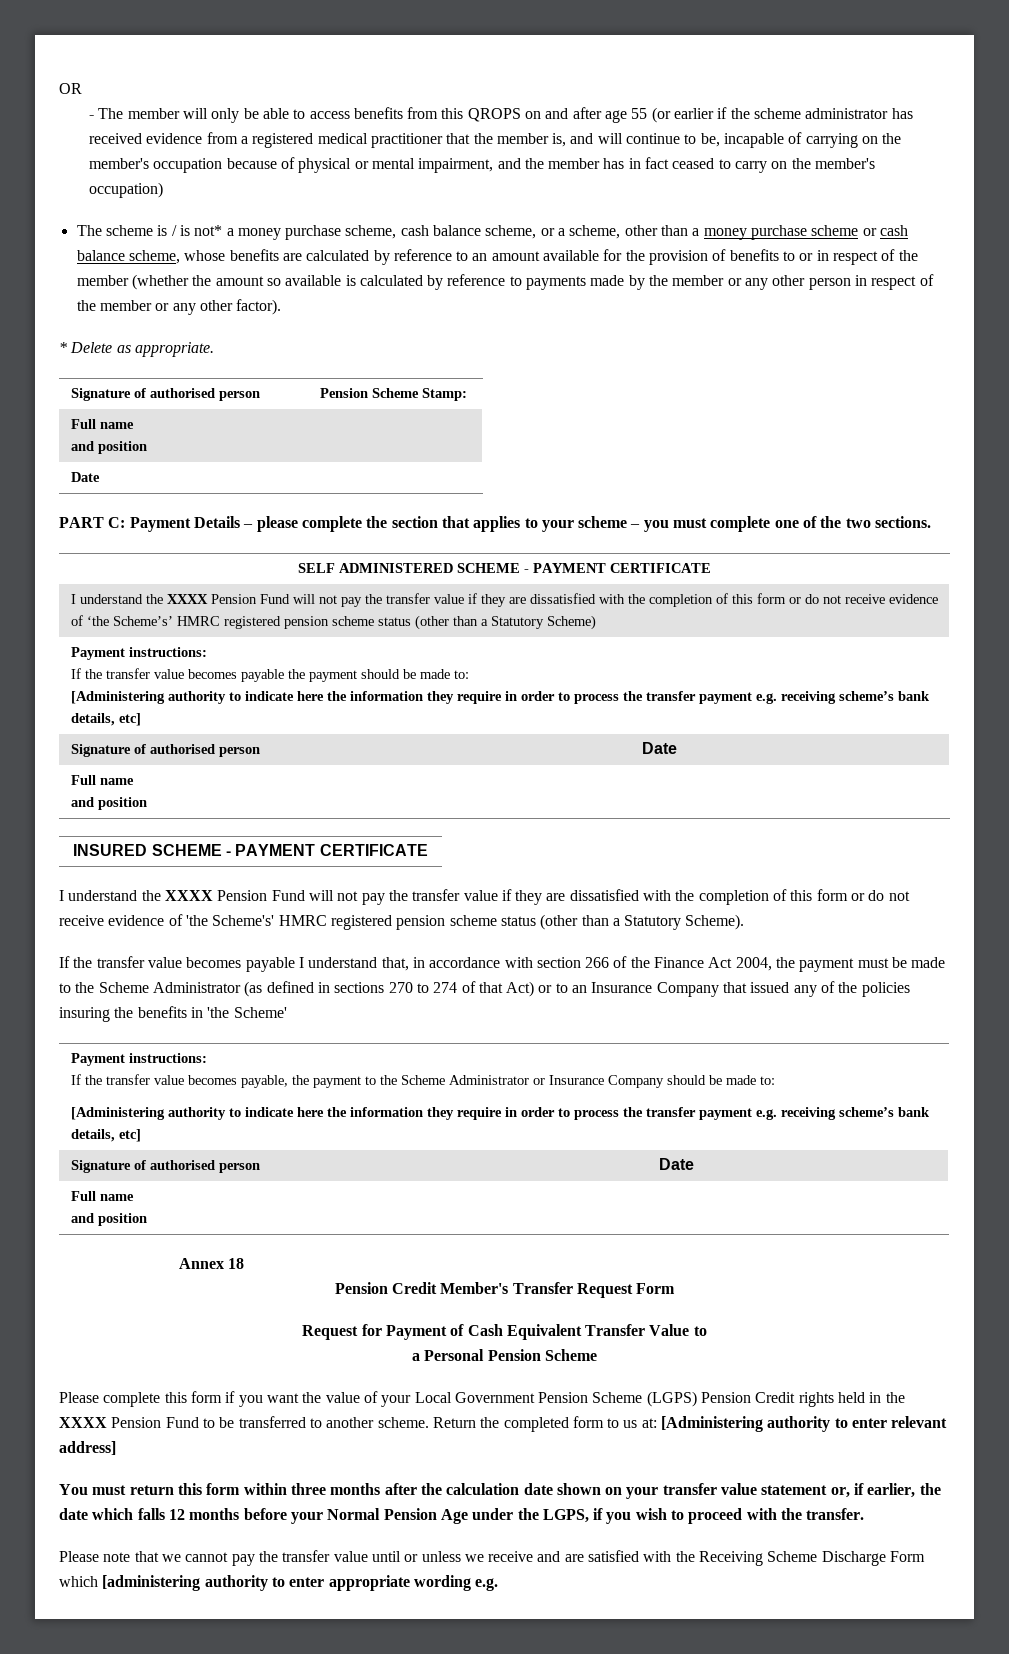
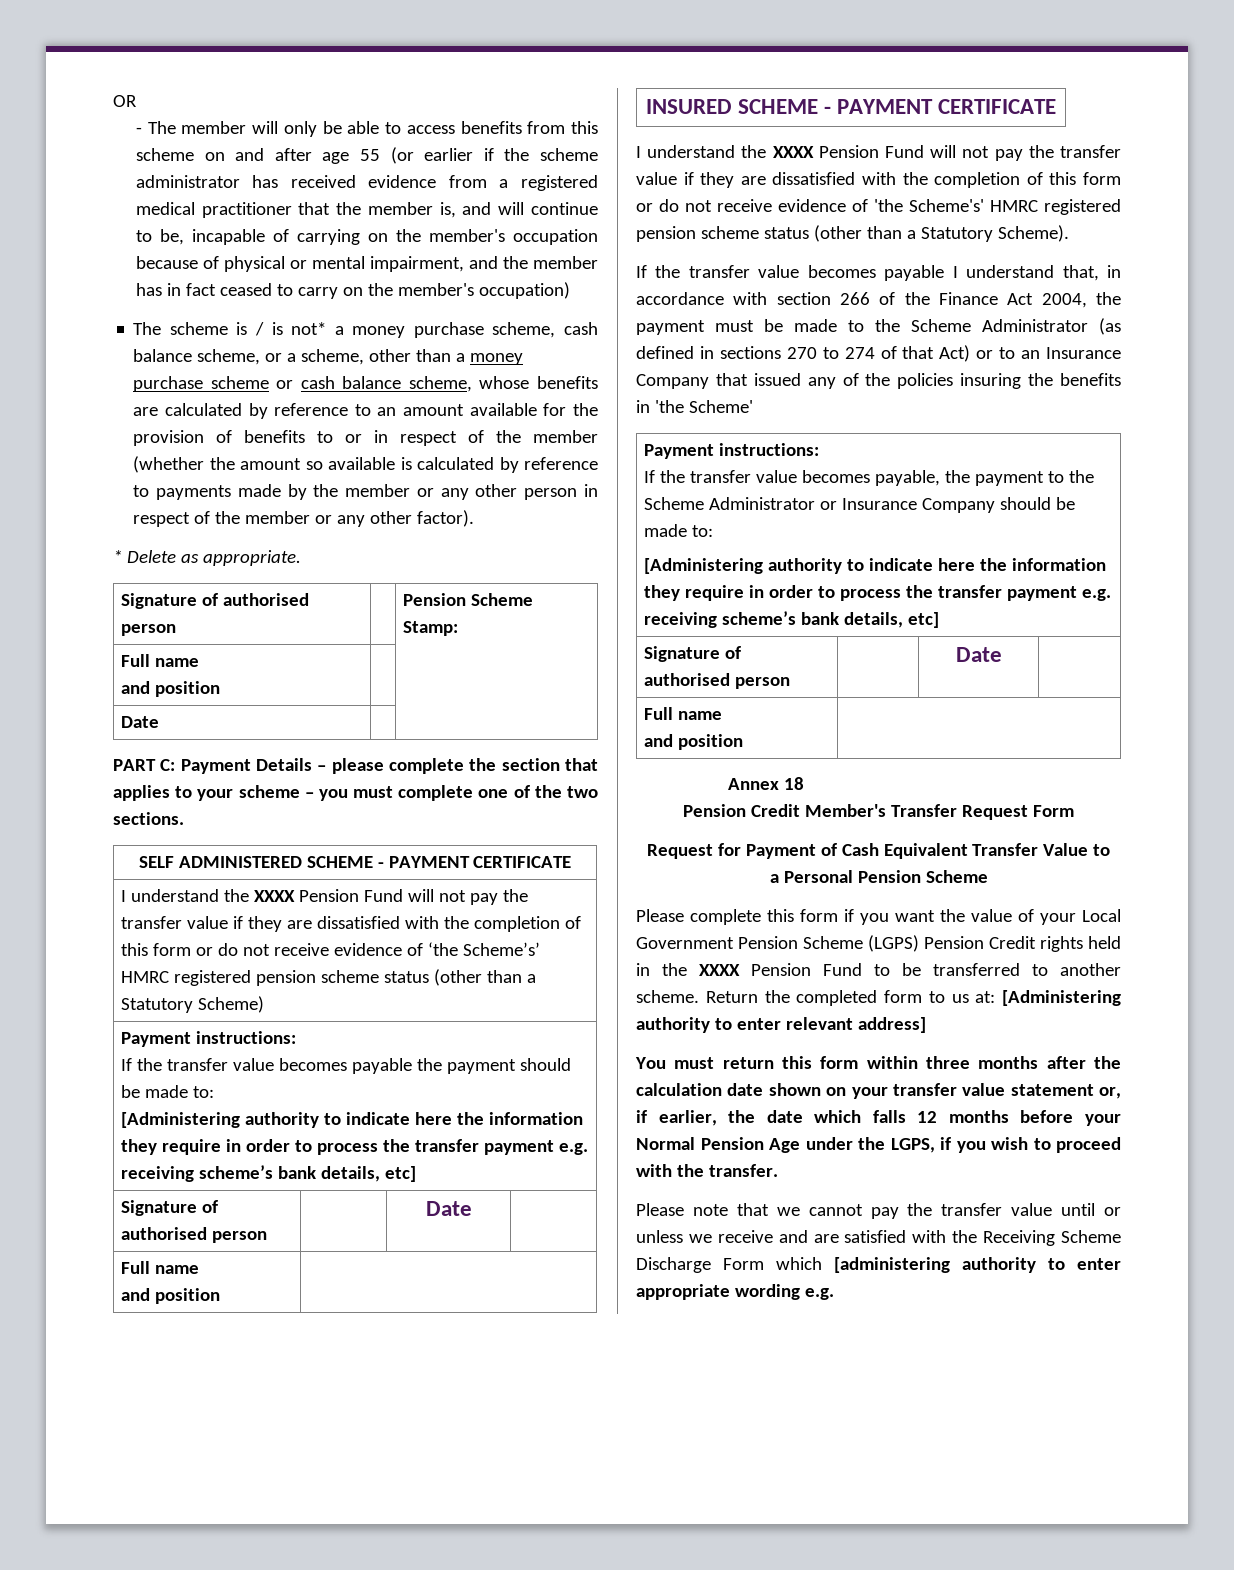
- - The member will only be able to access benefits from this QROPS on and after age 55 (or earlier if the scheme administrator has received evidence from a registered medical practitioner that the member is, and will continue to be, incapable of carrying on the member's occupation because of physical or mental impairment, and the member has in fact ceased to carry on the member's occupation)
+ - The member will only be able to access benefits from this scheme on and after age 55 (or earlier if the scheme administrator has received evidence from a registered medical practitioner that the member is, and will continue to be, incapable of carrying on the member's occupation because of physical or mental impairment, and the member has in fact ceased to carry on the member's occupation)

